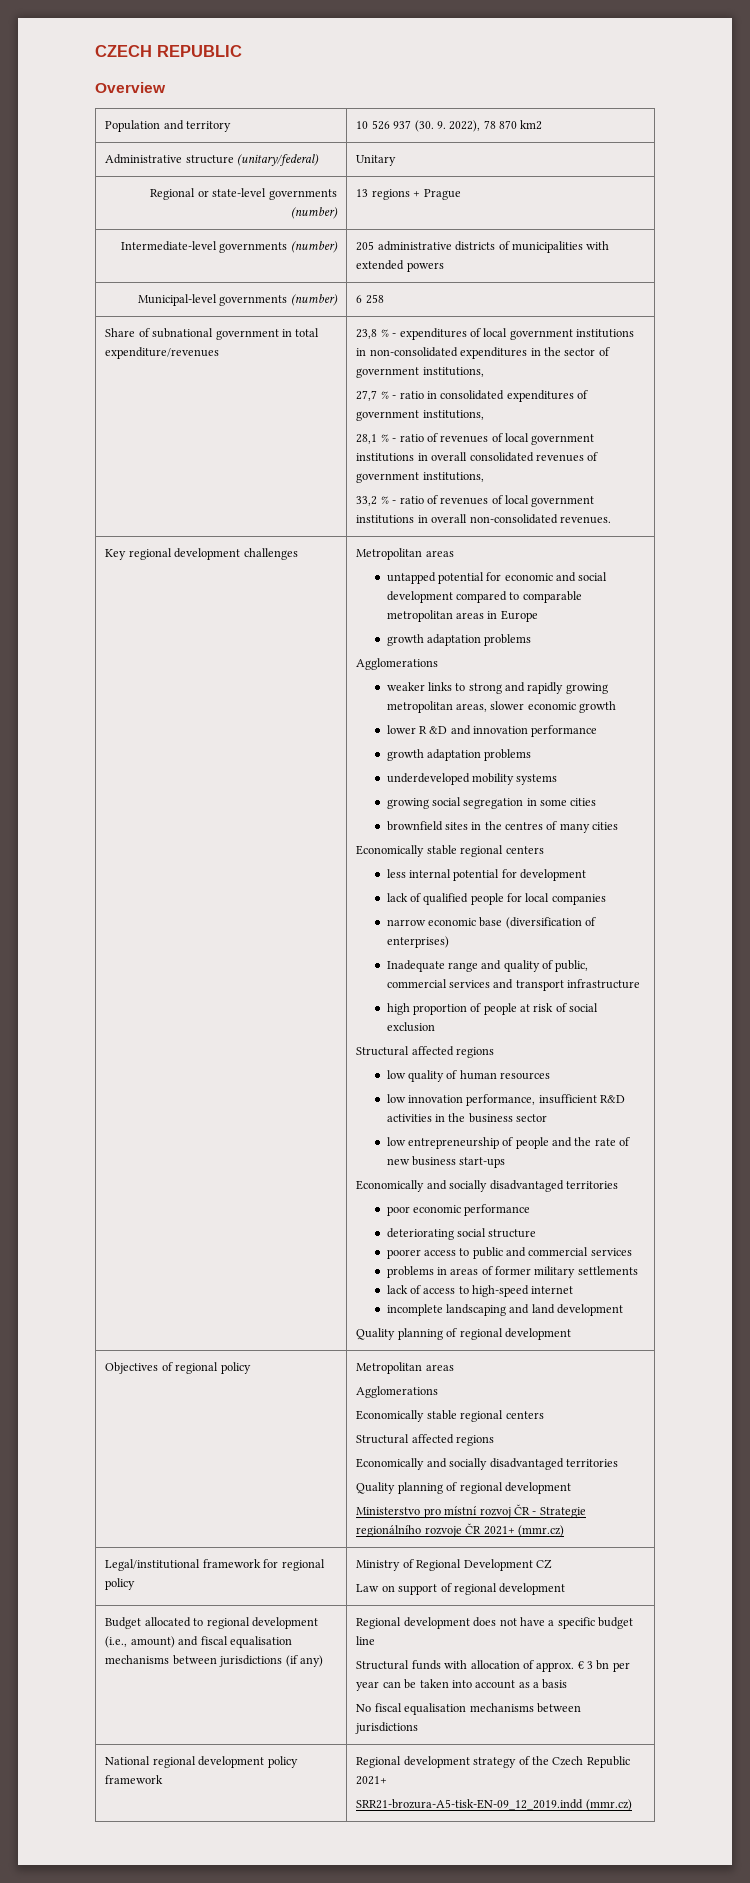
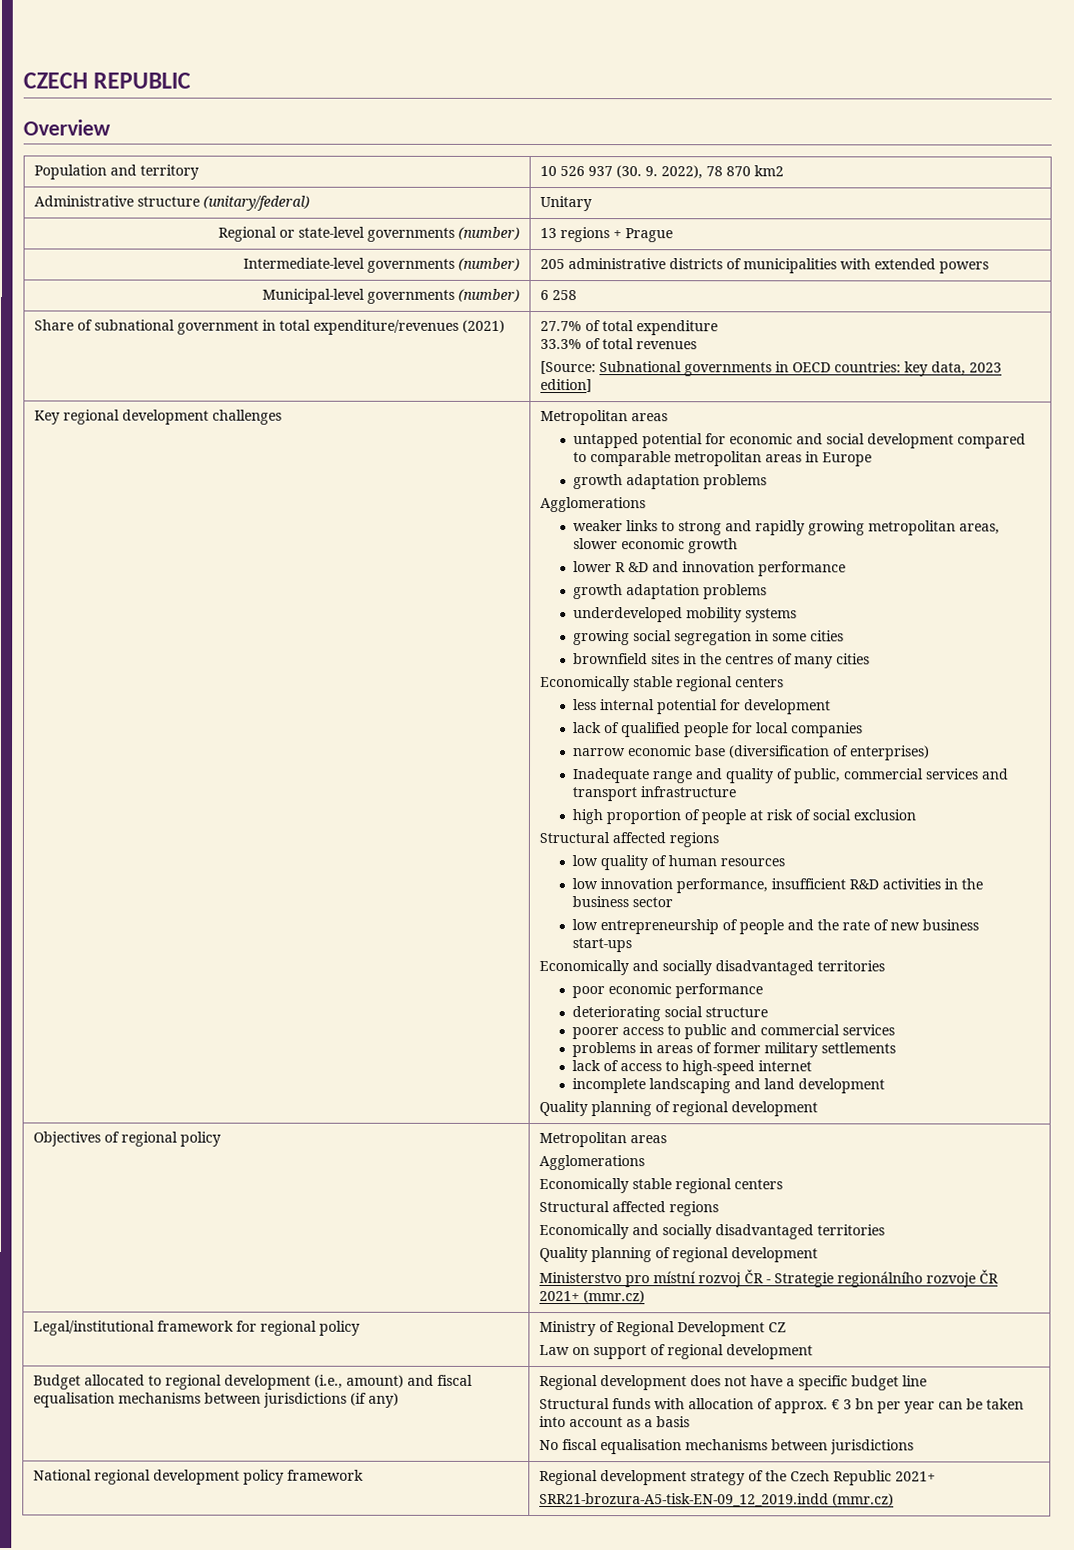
- Share of subnational government in total expenditure/revenues | 23,8 % - expenditures of local government institutions in non-consolidated expenditures in the sector of government institutions,
- 27,7 % - ratio in consolidated expenditures of government institutions,
- 28,1 % - ratio of revenues of local government institutions in overall consolidated revenues of government institutions,
- 33,2 % - ratio of revenues of local government institutions in overall non-consolidated revenues.
+ Share of subnational government in total expenditure/revenues (2021) | 27.7% of total expenditure
+ 33.3% of total revenues
+ [Source: Subnational governments in OECD countries: key data, 2023 edition]

